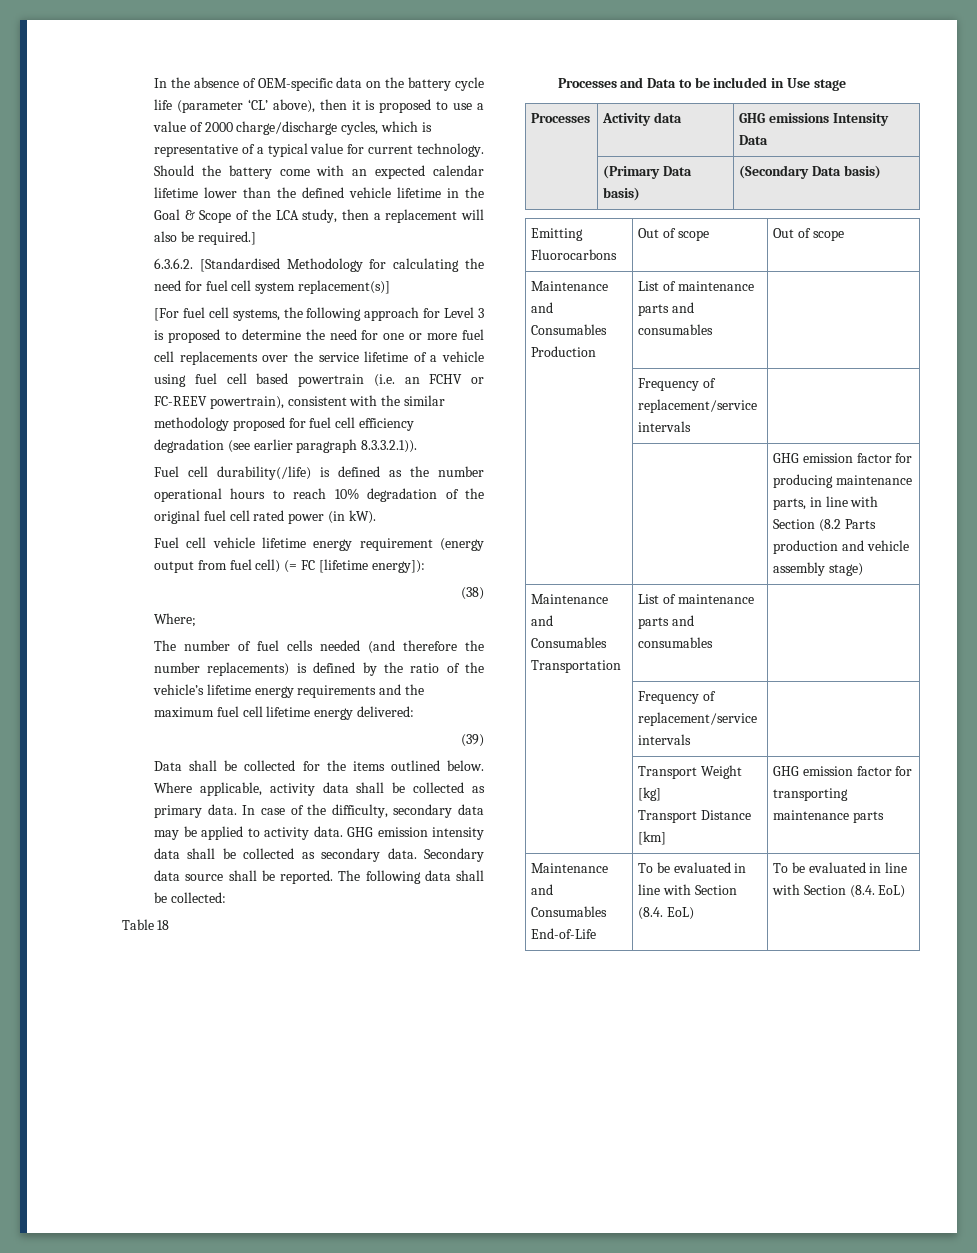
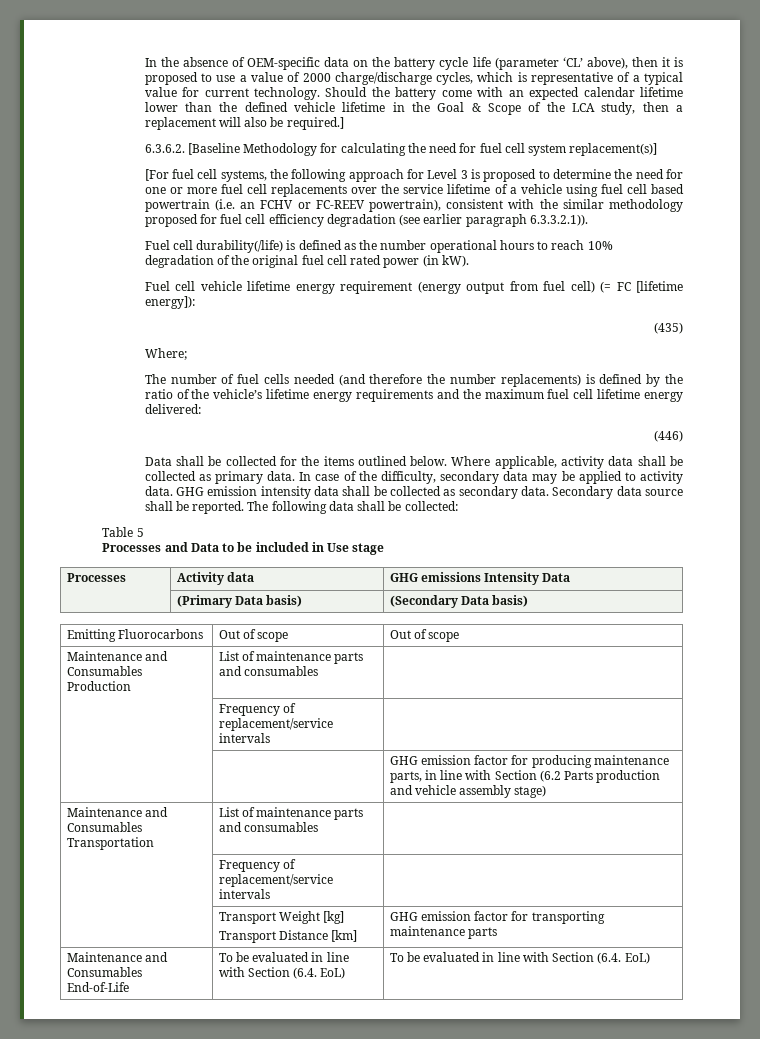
- 6.3.6.2. [Standardised Methodology for calculating the need for fuel cell system replacement(s)]
+ 6.3.6.2. [Baseline Methodology for calculating the need for fuel cell system replacement(s)]
- [For fuel cell systems, the following approach for Level 3 is proposed to determine the need for one or more fuel cell replacements over the service lifetime of a vehicle using fuel cell based powertrain (i.e. an FCHV or FC-REEV powertrain), consistent with the similar methodology proposed for fuel cell efficiency degradation (see earlier paragraph 8.3.3.2.1)).
+ [For fuel cell systems, the following approach for Level 3 is proposed to determine the need for one or more fuel cell replacements over the service lifetime of a vehicle using fuel cell based powertrain (i.e. an FCHV or FC-REEV powertrain), consistent with the similar methodology proposed for fuel cell efficiency degradation (see earlier paragraph 6.3.3.2.1)).
- (38)
+ (435)
- (39)
+ (446)
- Table 18
+ Table 5
- | | GHG emission factor for producing maintenance parts, in line with Section (8.2 Parts production and vehicle assembly stage)
+ | | GHG emission factor for producing maintenance parts, in line with Section (6.2 Parts production and vehicle assembly stage)
- Maintenance and Consumables End-of-Life | To be evaluated in line with Section (8.4. EoL) | To be evaluated in line with Section (8.4. EoL)
+ Maintenance and Consumables End-of-Life | To be evaluated in line with Section (6.4. EoL) | To be evaluated in line with Section (6.4. EoL)

